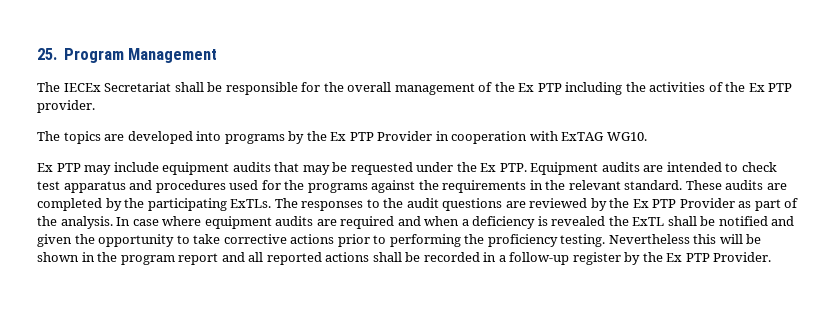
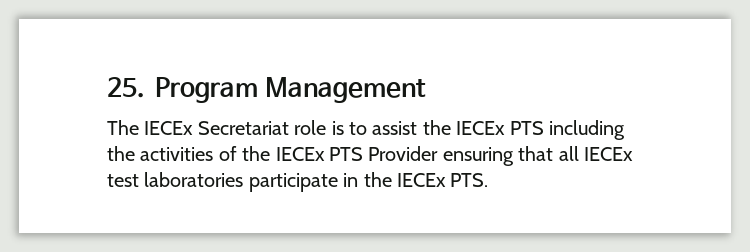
- The IECEx Secretariat shall be responsible for the overall management of the Ex PTP including the activities of the Ex PTP provider.
- The topics are developed into programs by the Ex PTP Provider in cooperation with ExTAG WG10.
- Ex PTP may include equipment audits that may be requested under the Ex PTP. Equipment audits are intended to check test apparatus and procedures used for the programs against the requirements in the relevant standard. These audits are completed by the participating ExTLs. The responses to the audit questions are reviewed by the Ex PTP Provider as part of the analysis. In case where equipment audits are required and when a deficiency is revealed the ExTL shall be notified and given the opportunity to take corrective actions prior to performing the proficiency testing. Nevertheless this will be shown in the program report and all reported actions shall be recorded in a follow-up register by the Ex PTP Provider.
+ The IECEx Secretariat role is to assist the IECEx PTS including the activities of the IECEx PTS Provider ensuring that all IECEx test laboratories participate in the IECEx PTS.

